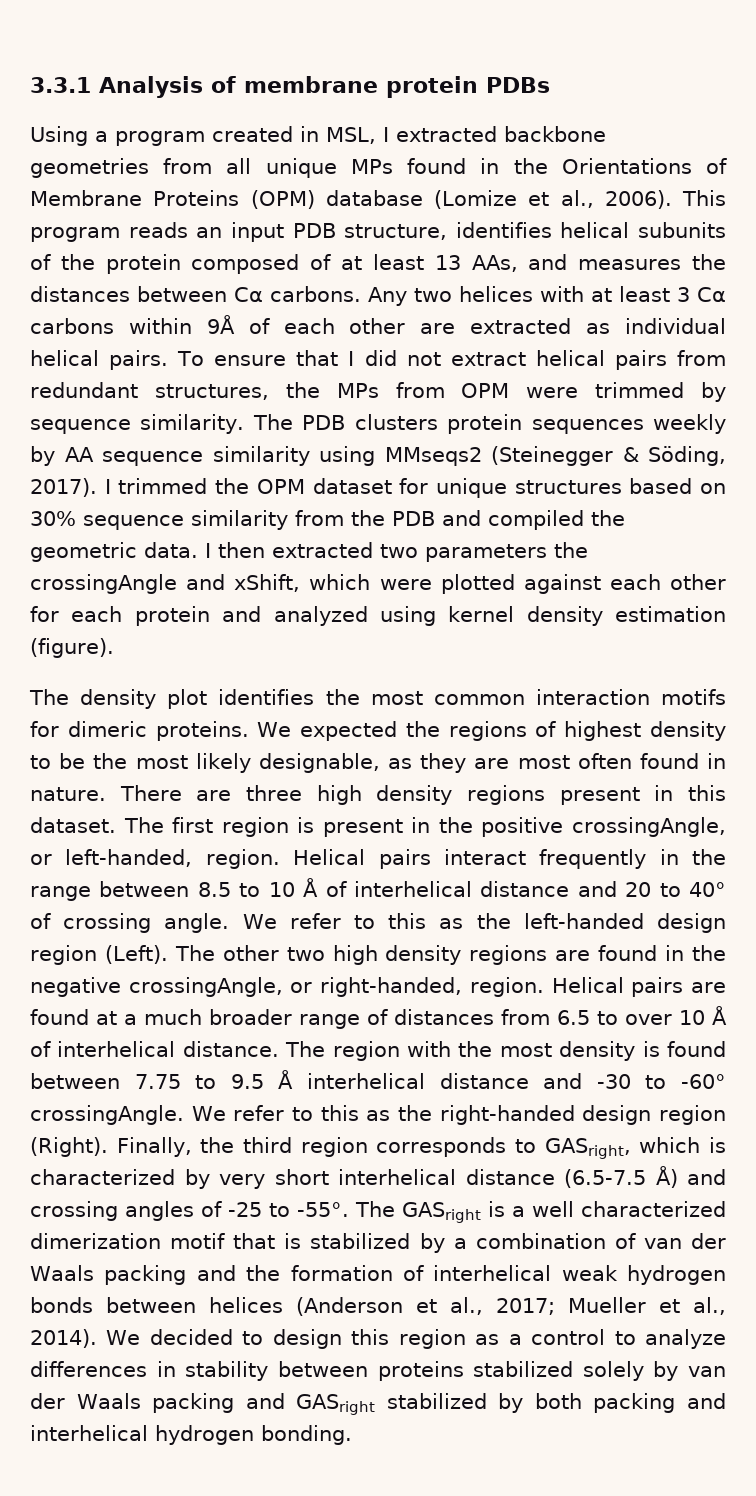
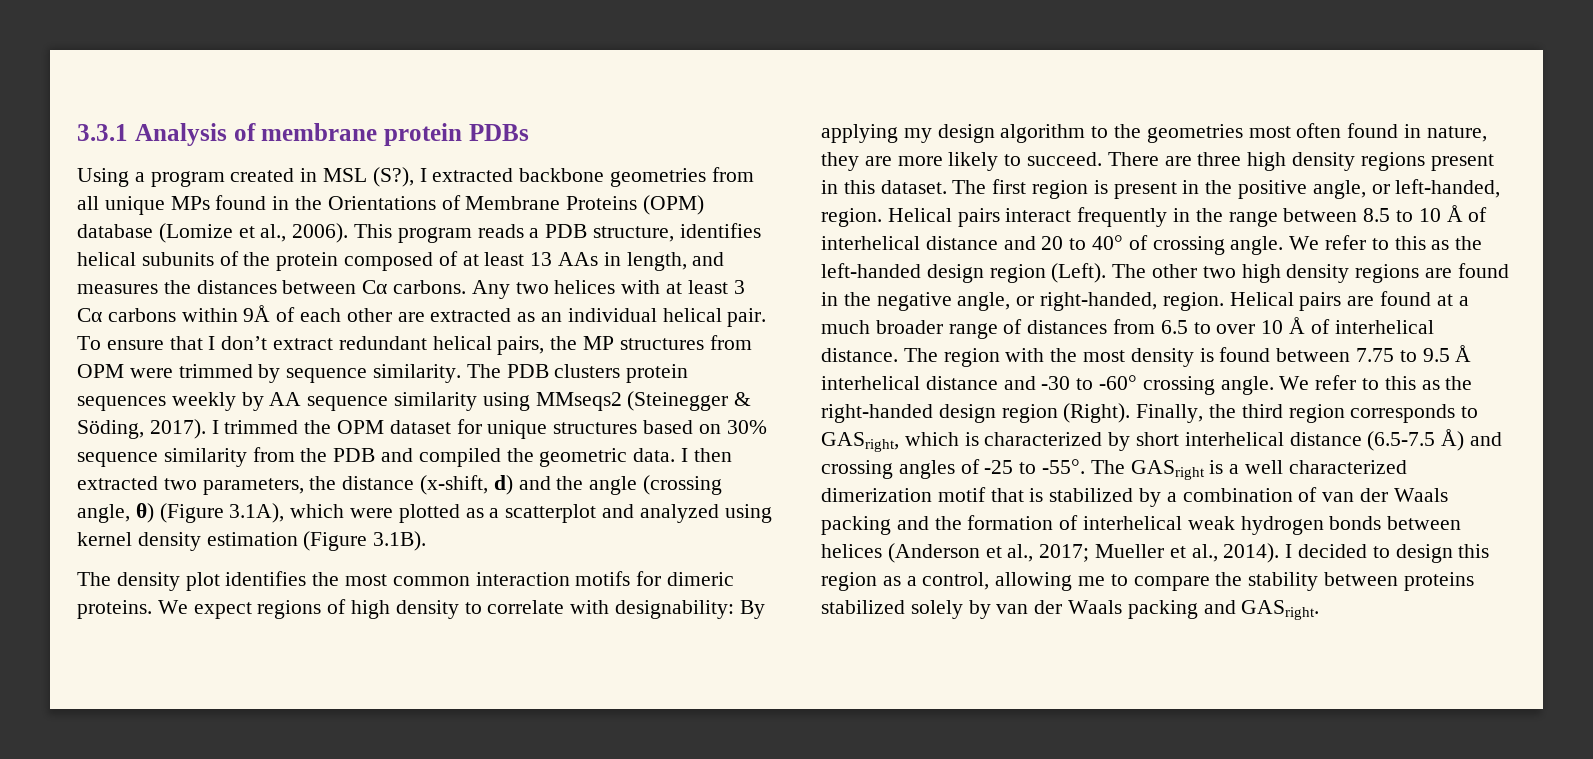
- Using a program created in MSL, I extracted backbone geometries from all unique MPs found in the Orientations of Membrane Proteins (OPM) database (Lomize et al., 2006).
+ Using a program created in MSL (S?), I extracted backbone geometries from all unique MPs found in the Orientations of Membrane Proteins (OPM) database (Lomize et al., 2006).
- This program reads an input PDB structure, identifies helical subunits of the protein composed of at least 13 AAs, and measures the distances between Cα carbons.
+ This program reads a PDB structure, identifies helical subunits of the protein composed of at least 13 AAs in length, and measures the distances between Cα carbons.
- Any two helices with at least 3 Cα carbons within 9Å of each other are extracted as individual helical pairs.
+ Any two helices with at least 3 Cα carbons within 9Å of each other are extracted as an individual helical pair.
- To ensure that I did not extract helical pairs from redundant structures, the MPs from OPM were trimmed by sequence similarity.
+ To ensure that I don’t extract redundant helical pairs, the MP structures from OPM were trimmed by sequence similarity.
- I then extracted two parameters the crossingAngle and xShift, which were plotted against each other for each protein and analyzed using kernel density estimation (figure).
+ I then extracted two parameters, the distance (x-shift, d) and the angle (crossing angle, θ) (Figure 3.1A), which were plotted as a scatterplot and analyzed using kernel density estimation (Figure 3.1B).
- We expected the regions of highest density to be the most likely designable, as they are most often found in nature.
+ We expect regions of high density to correlate with designability: By applying my design algorithm to the geometries most often found in nature, they are more likely to succeed.
- The first region is present in the positive crossingAngle, or left-handed, region.
+ The first region is present in the positive angle, or left-handed, region.
- The other two high density regions are found in the negative crossingAngle, or right-handed, region.
+ The other two high density regions are found in the negative angle, or right-handed, region.
- The region with the most density is found between 7.75 to 9.5 Å interhelical distance and -30 to -60° crossingAngle.
+ The region with the most density is found between 7.75 to 9.5 Å interhelical distance and -30 to -60° crossing angle.
- Finally, the third region corresponds to GASright, which is characterized by very short interhelical distance (6.5-7.5 Å) and crossing angles of -25 to -55°.
+ Finally, the third region corresponds to GASright, which is characterized by short interhelical distance (6.5-7.5 Å) and crossing angles of -25 to -55°.
- We decided to design this region as a control to analyze differences in stability between proteins stabilized solely by van der Waals packing and GASright stabilized by both packing and interhelical hydrogen bonding.
+ I decided to design this region as a control, allowing me to compare the stability between proteins stabilized solely by van der Waals packing and GASright.

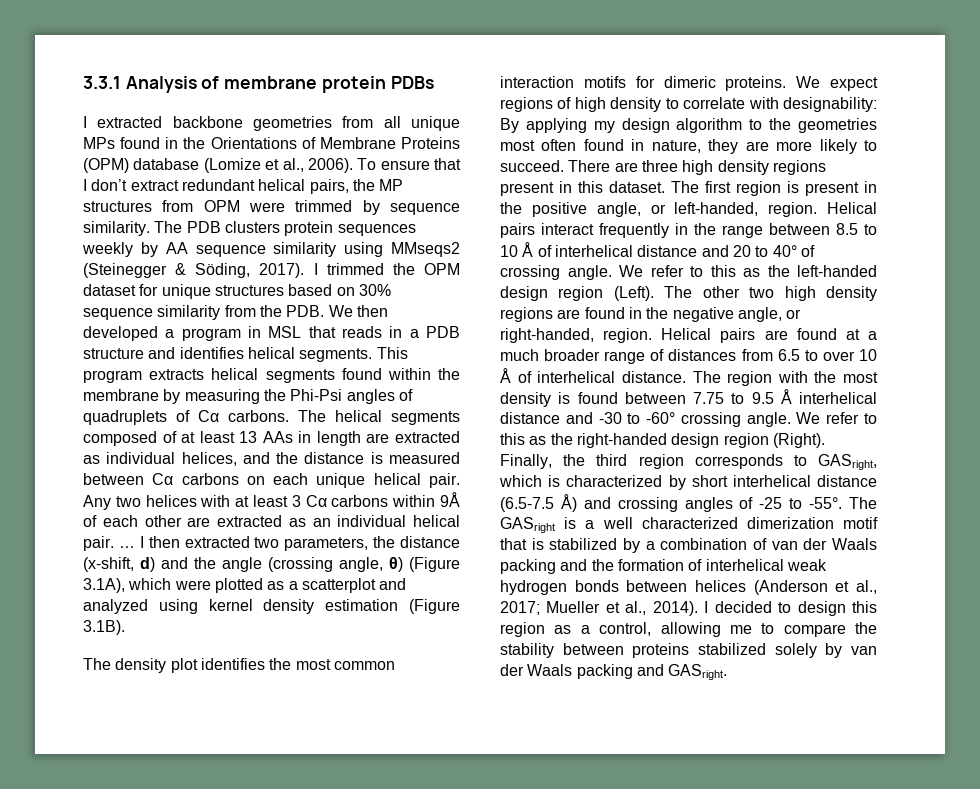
- Using a program created in MSL (S?), I extracted backbone geometries from all unique MPs found in the Orientations of Membrane Proteins (OPM) database (Lomize et al., 2006).
+ I extracted backbone geometries from all unique MPs found in the Orientations of Membrane Proteins (OPM) database (Lomize et al., 2006).
- This program reads a PDB structure, identifies helical subunits of the protein composed of at least 13 AAs in length, and measures the distances between Cα carbons. Any two helices with at least 3 Cα carbons within 9Å of each other are extracted as an individual helical pair.
- I trimmed the OPM dataset for unique structures based on 30% sequence similarity from the PDB and compiled the geometric data.
+ I trimmed the OPM dataset for unique structures based on 30% sequence similarity from the PDB. We then developed a program in MSL that reads in a PDB structure and identifies helical segments. This program extracts helical segments found within the membrane by measuring the Phi-Psi angles of quadruplets of Cα carbons. The helical segments composed of at least 13 AAs in length are extracted as individual helices, and the distance is measured between Cα carbons on each unique helical pair. Any two helices with at least 3 Cα carbons within 9Å of each other are extracted as an individual helical pair. …

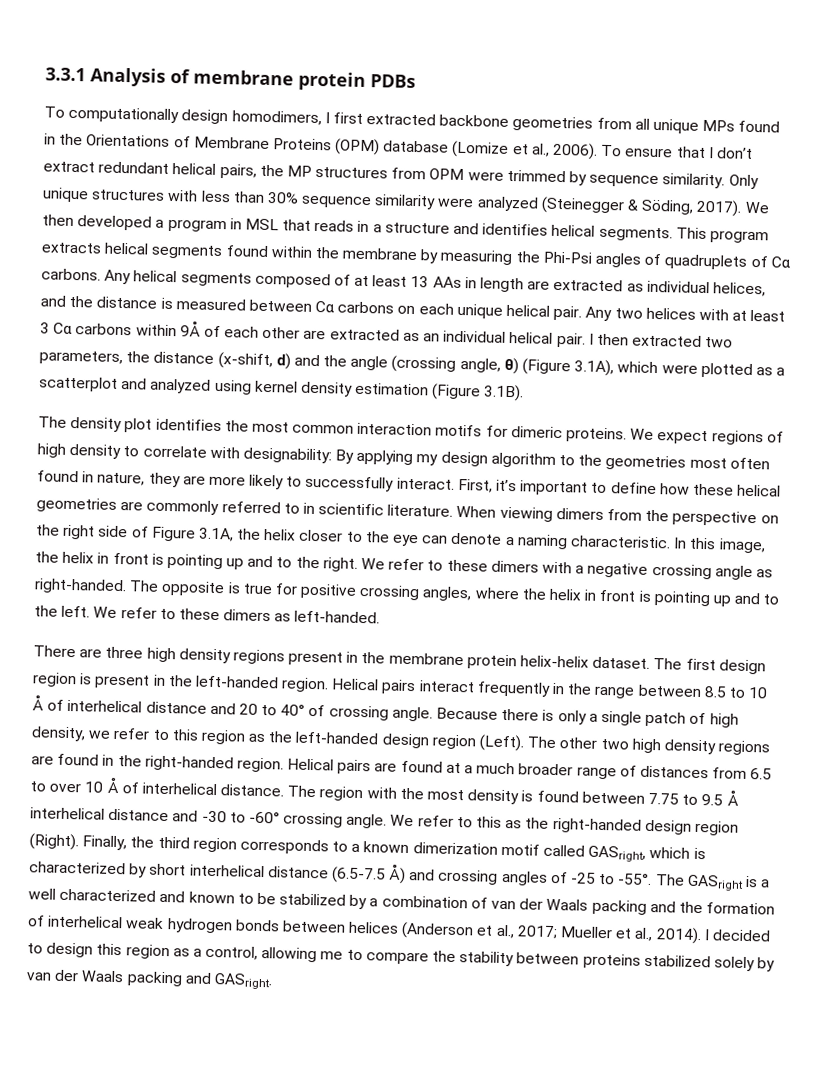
- I extracted backbone geometries from all unique MPs found in the Orientations of Membrane Proteins (OPM) database (Lomize et al., 2006).
+ To computationally design homodimers, I first extracted backbone geometries from all unique MPs found in the Orientations of Membrane Proteins (OPM) database (Lomize et al., 2006).
- The PDB clusters protein sequences weekly by AA sequence similarity using MMseqs2 (Steinegger & Söding, 2017). I trimmed the OPM dataset for unique structures based on 30% sequence similarity from the PDB. We then developed a program in MSL that reads in a PDB structure and identifies helical segments.
+ Only unique structures with less than 30% sequence similarity were analyzed (Steinegger & Söding, 2017). We then developed a program in MSL that reads in a structure and identifies helical segments.
- The helical segments composed of at least 13 AAs in length are extracted as individual helices, and the distance is measured between Cα carbons on each unique helical pair.
+ Any helical segments composed of at least 13 AAs in length are extracted as individual helices, and the distance is measured between Cα carbons on each unique helical pair.
- …
- We expect regions of high density to correlate with designability: By applying my design algorithm to the geometries most often found in nature, they are more likely to succeed. There are three high density regions present in this dataset.
+ We expect regions of high density to correlate with designability: By applying my design algorithm to the geometries most often found in nature, they are more likely to successfully interact. First, it’s important to define how these helical geometries are commonly referred to in scientific literature. When viewing dimers from the perspective on the right side of Figure 3.1A, the helix closer to the eye can denote a naming characteristic. In this image, the helix in front is pointing up and to the right. We refer to these dimers with a negative crossing angle as right-handed. The opposite is true for positive crossing angles, where the helix in front is pointing up and to the left. We refer to these dimers as left-handed.
+ There are three high density regions present in the membrane protein helix-helix dataset.
- The first region is present in the positive angle, or left-handed, region.
+ The first design region is present in the left-handed region.
- We refer to this as the left-handed design region (Left).
+ Because there is only a single patch of high density, we refer to this region as the left-handed design region (Left).
- The other two high density regions are found in the negative angle, or right-handed, region.
+ The other two high density regions are found in the right-handed region.
- Finally, the third region corresponds to GASright, which is characterized by short interhelical distance (6.5-7.5 Å) and crossing angles of -25 to -55°.
+ Finally, the third region corresponds to a known dimerization motif called GASright, which is characterized by short interhelical distance (6.5-7.5 Å) and crossing angles of -25 to -55°.
- The GASright is a well characterized dimerization motif that is stabilized by a combination of van der Waals packing and the formation of interhelical weak hydrogen bonds between helices (Anderson et al., 2017; Mueller et al., 2014).
+ The GASright is a well characterized and known to be stabilized by a combination of van der Waals packing and the formation of interhelical weak hydrogen bonds between helices (Anderson et al., 2017; Mueller et al., 2014).

